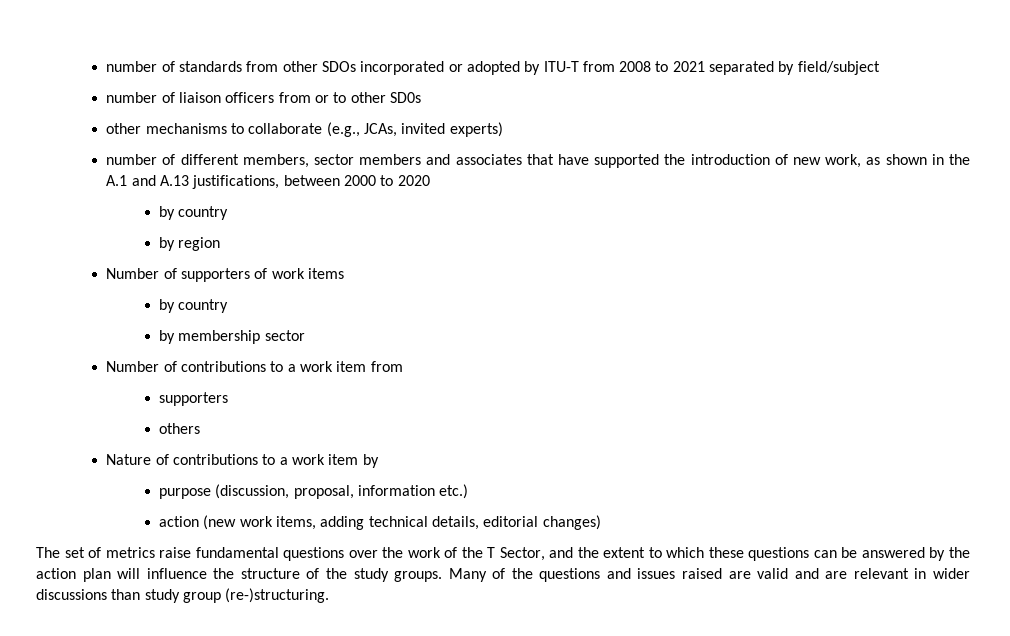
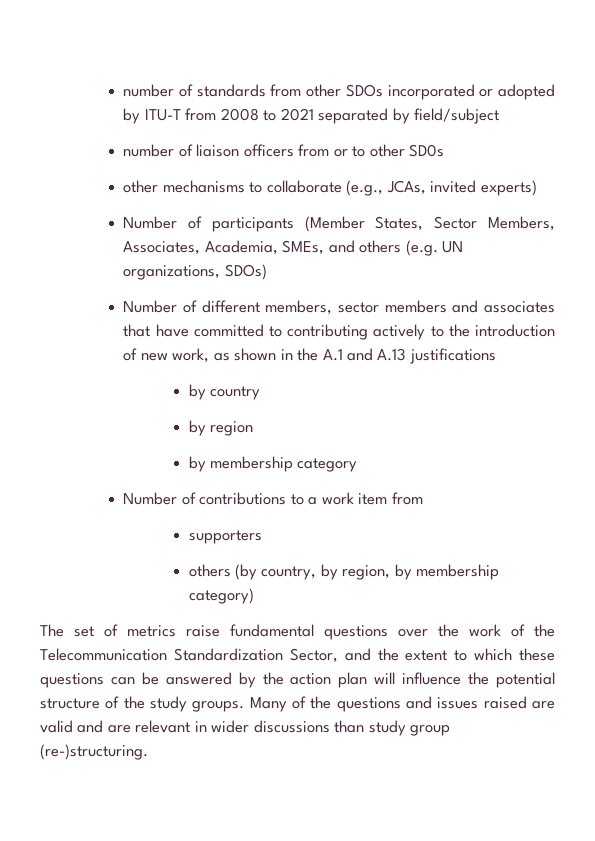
- number of different members, sector members and associates that have supported the introduction of new work, as shown in the A.1 and A.13 justifications, between 2000 to 2020
+ Number of participants (Member States, Sector Members, Associates, Academia, SMEs, and others (e.g. UN organizations, SDOs)
+ Number of different members, sector members and associates that have committed to contributing actively to the introduction of new work, as shown in the A.1 and A.13 justifications
- Number of supporters of work items
- by country
- by membership sector
+ by membership category
- others
- Nature of contributions to a work item by
- purpose (discussion, proposal, information etc.)
- action (new work items, adding technical details, editorial changes)
+ others (by country, by region, by membership category)
- The set of metrics raise fundamental questions over the work of the T Sector, and the extent to which these questions can be answered by the action plan will influence the structure of the study groups.
+ The set of metrics raise fundamental questions over the work of the Telecommunication Standardization Sector, and the extent to which these questions can be answered by the action plan will influence the potential structure of the study groups.

